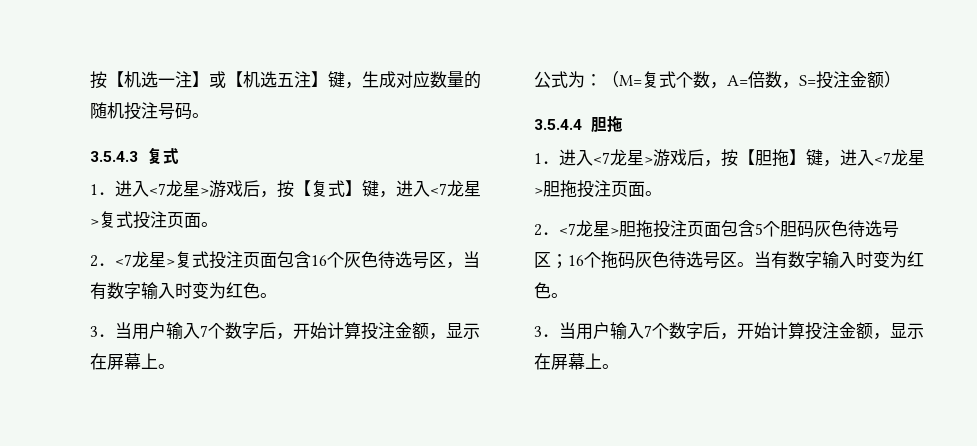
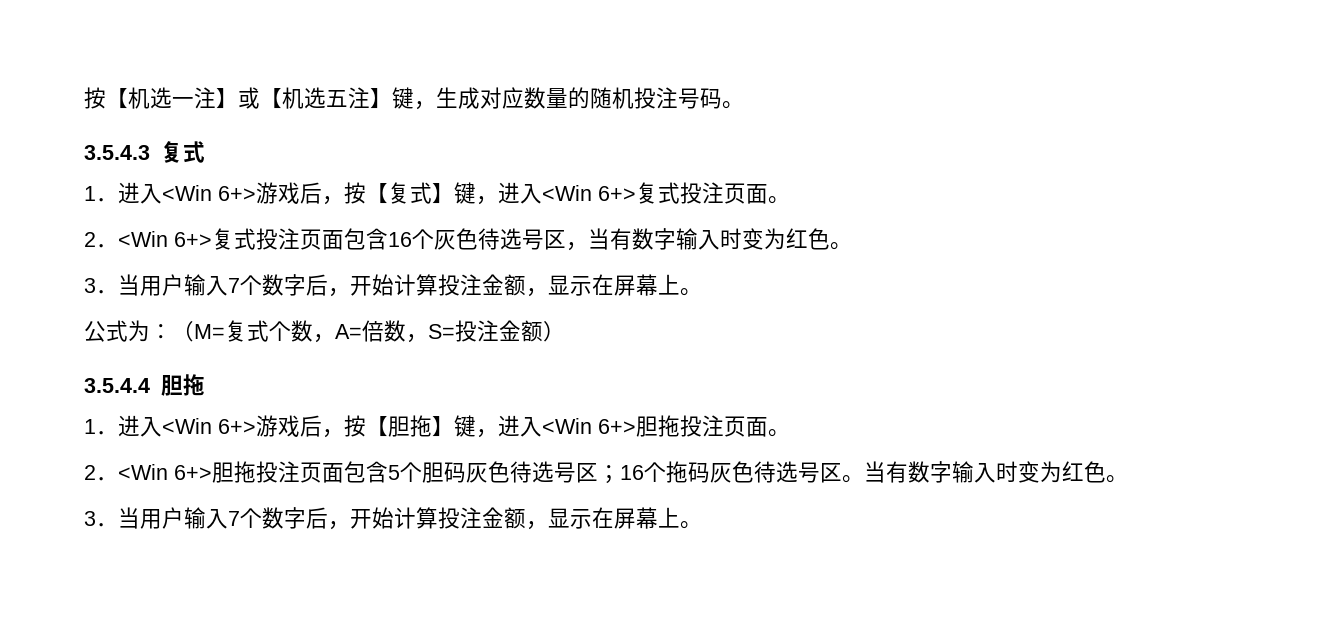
- 1．进入<7龙星>游戏后，按【复式】键，进入<7龙星>复式投注页面。
+ 1．进入<Win 6+>游戏后，按【复式】键，进入<Win 6+>复式投注页面。
- 2．<7龙星>复式投注页面包含16个灰色待选号区，当有数字输入时变为红色。
+ 2．<Win 6+>复式投注页面包含16个灰色待选号区，当有数字输入时变为红色。
- 1．进入<7龙星>游戏后，按【胆拖】键，进入<7龙星>胆拖投注页面。
+ 1．进入<Win 6+>游戏后，按【胆拖】键，进入<Win 6+>胆拖投注页面。
- 2．<7龙星>胆拖投注页面包含5个胆码灰色待选号区；16个拖码灰色待选号区。
+ 2．<Win 6+>胆拖投注页面包含5个胆码灰色待选号区；16个拖码灰色待选号区。

